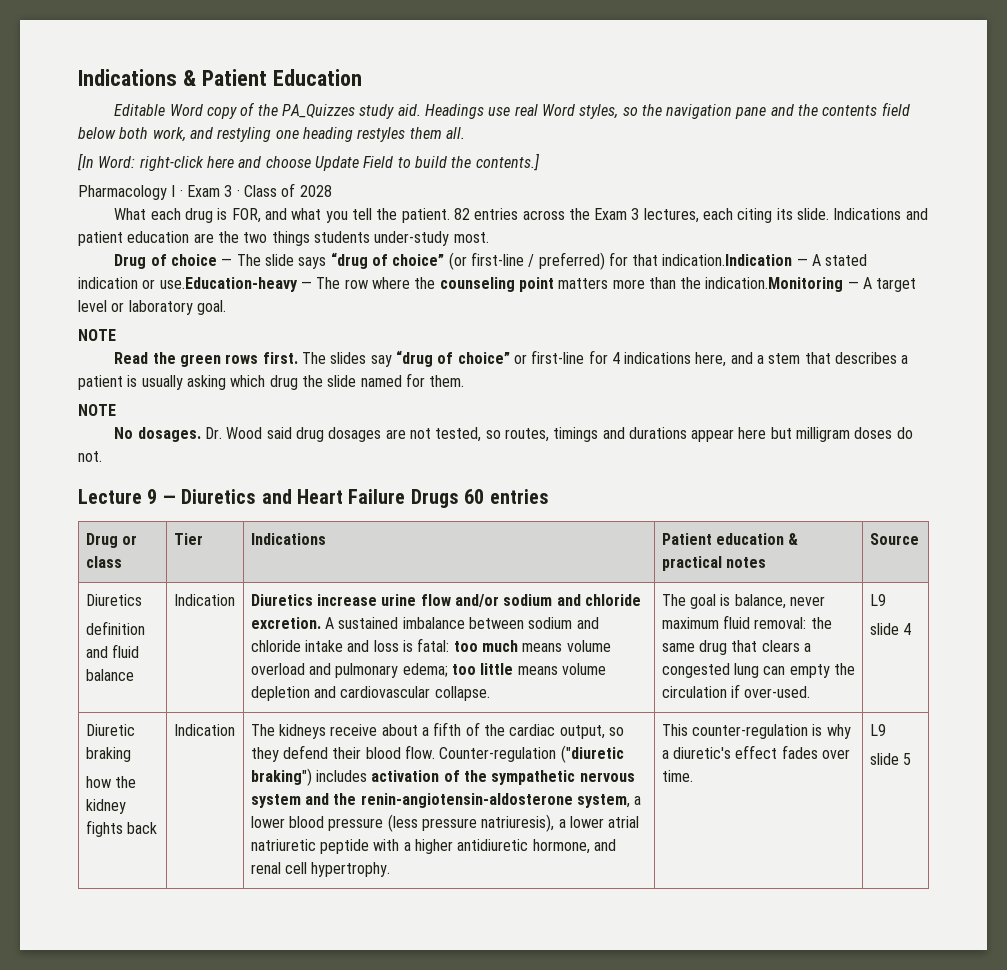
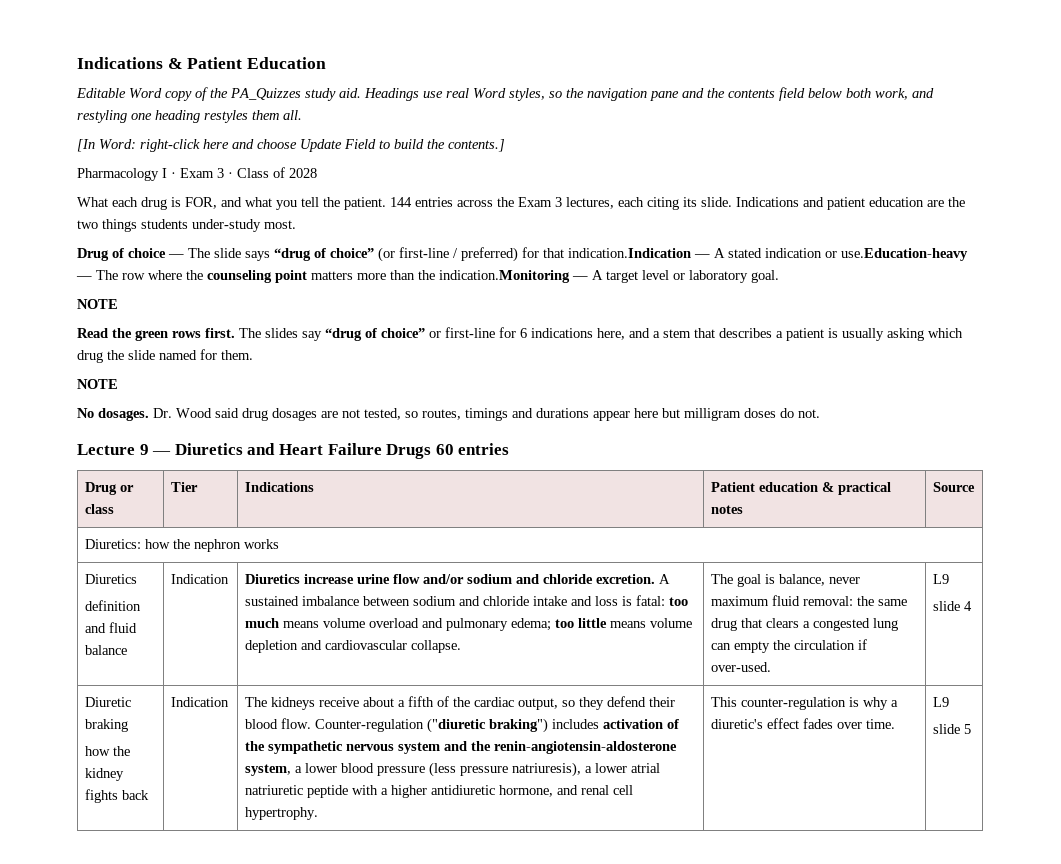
- 82 entries across the Exam 3 lectures, each citing its slide.
+ 144 entries across the Exam 3 lectures, each citing its slide.
- The slides say “drug of choice” or first-line for 4 indications here, and a stem that describes a patient is usually asking which drug the slide named for them.
+ The slides say “drug of choice” or first-line for 6 indications here, and a stem that describes a patient is usually asking which drug the slide named for them.
+ Diuretics: how the nephron works

